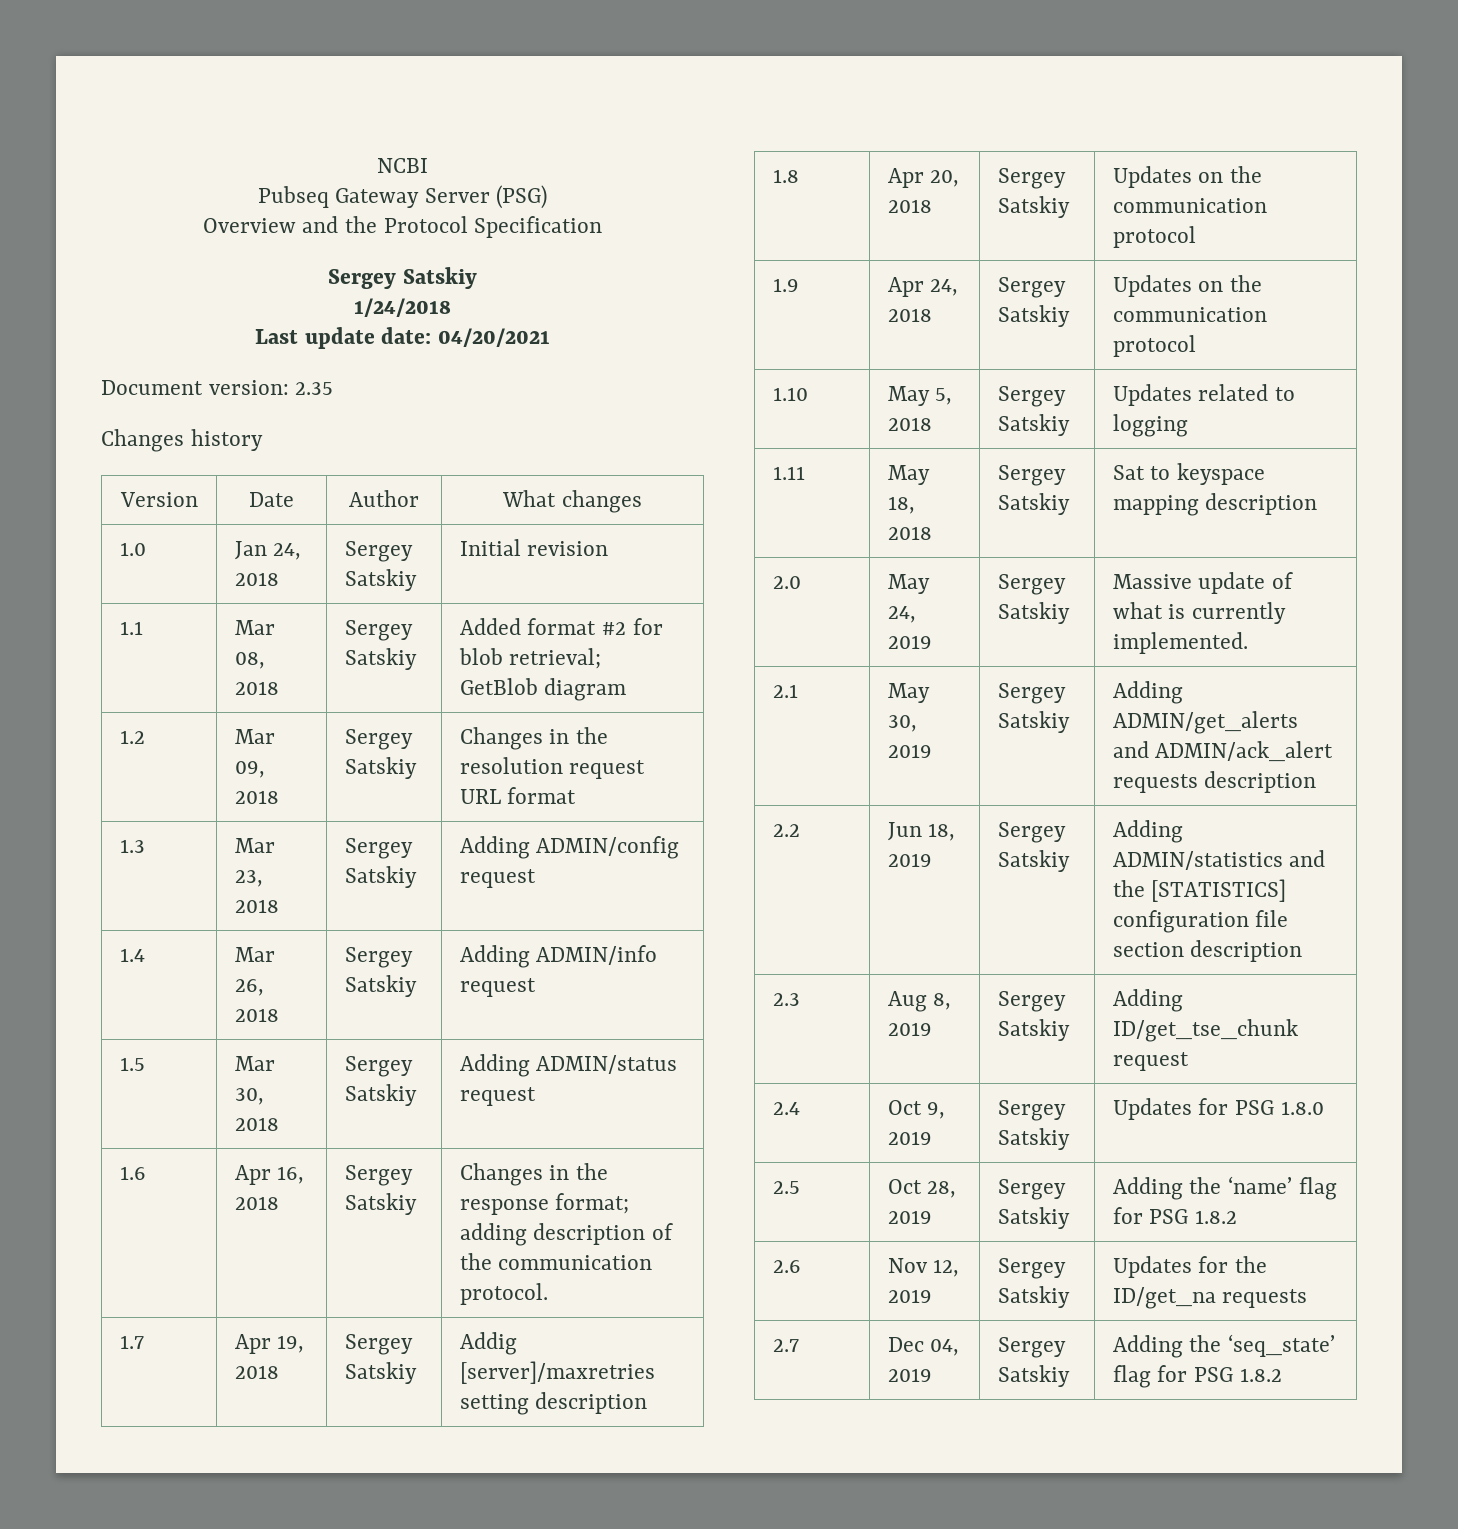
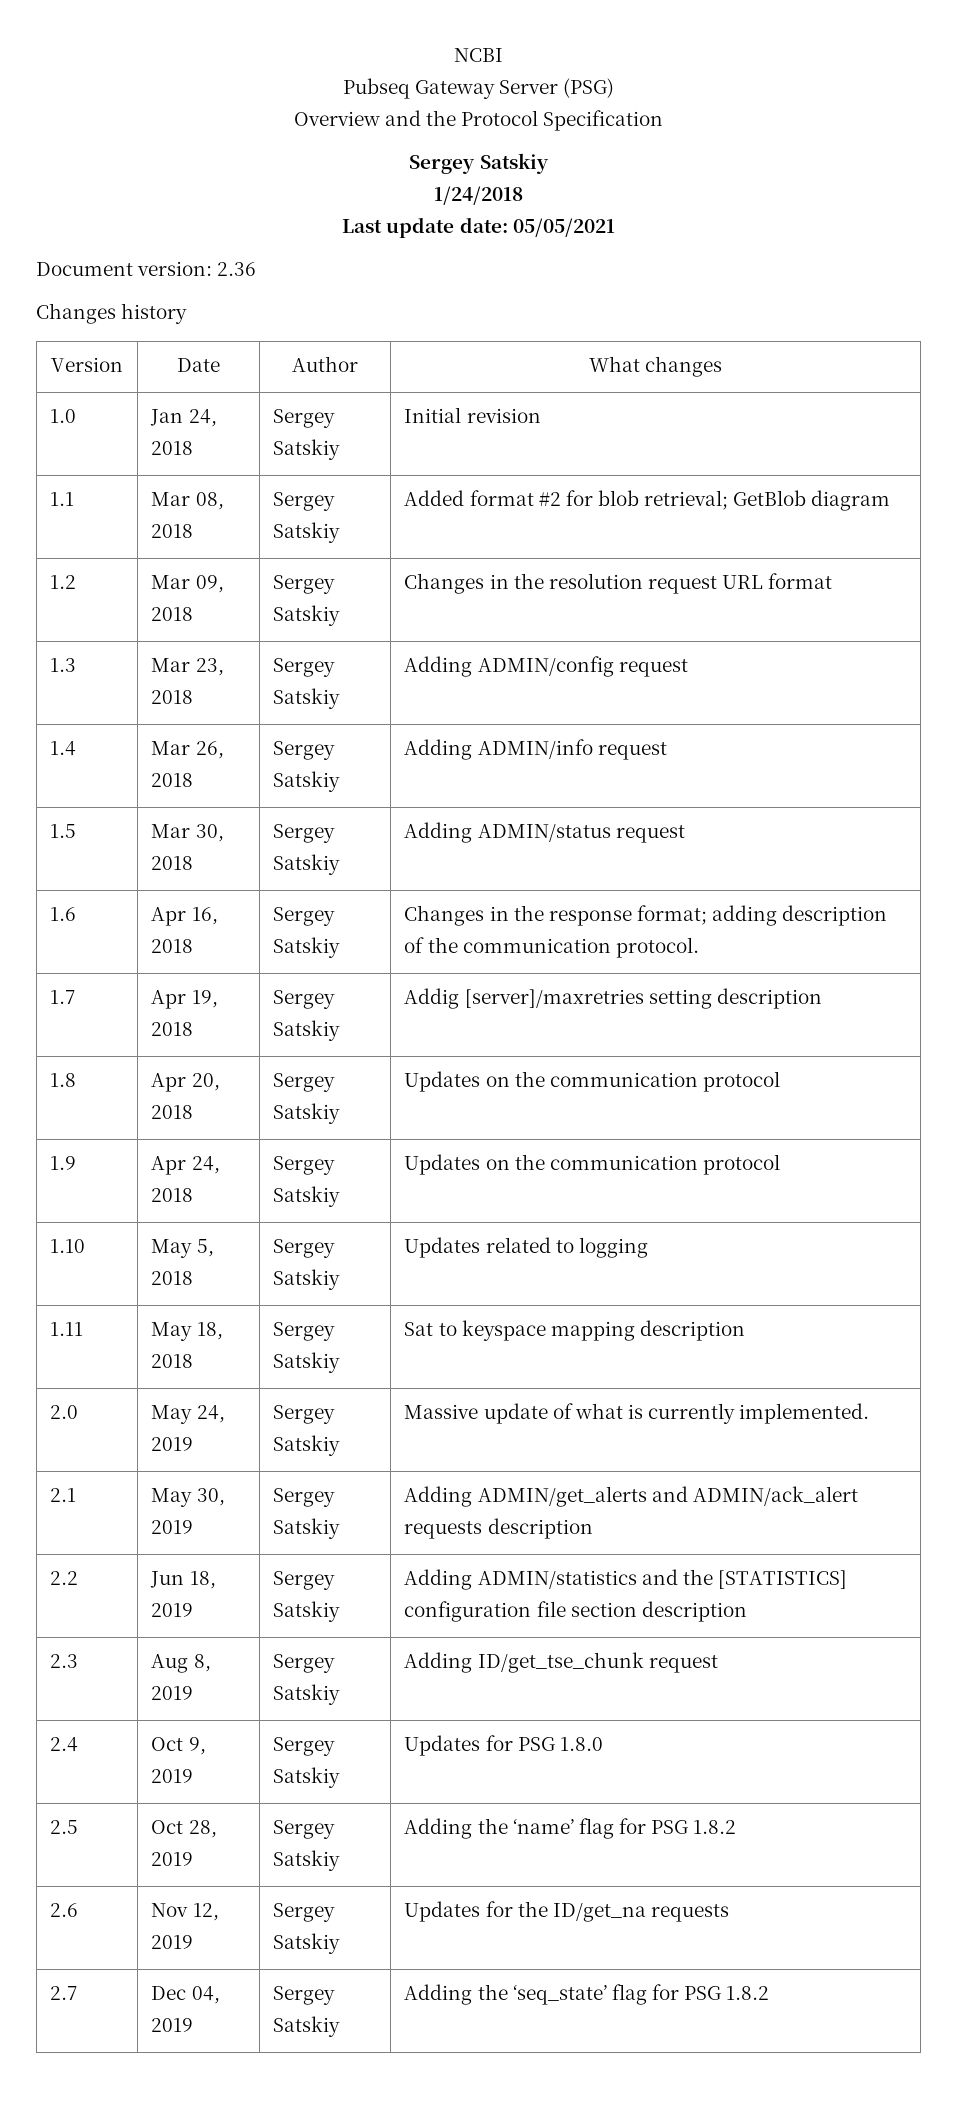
- Last update date: 04/20/2021
+ Last update date: 05/05/2021
- Document version: 2.35
+ Document version: 2.36

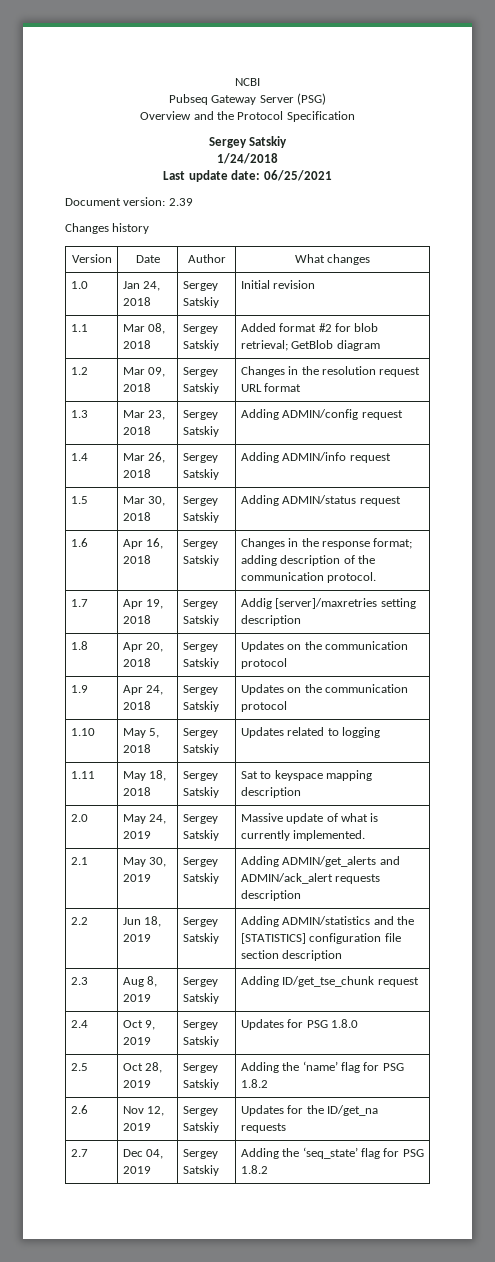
- Last update date: 05/05/2021
+ Last update date: 06/25/2021
- Document version: 2.36
+ Document version: 2.39

